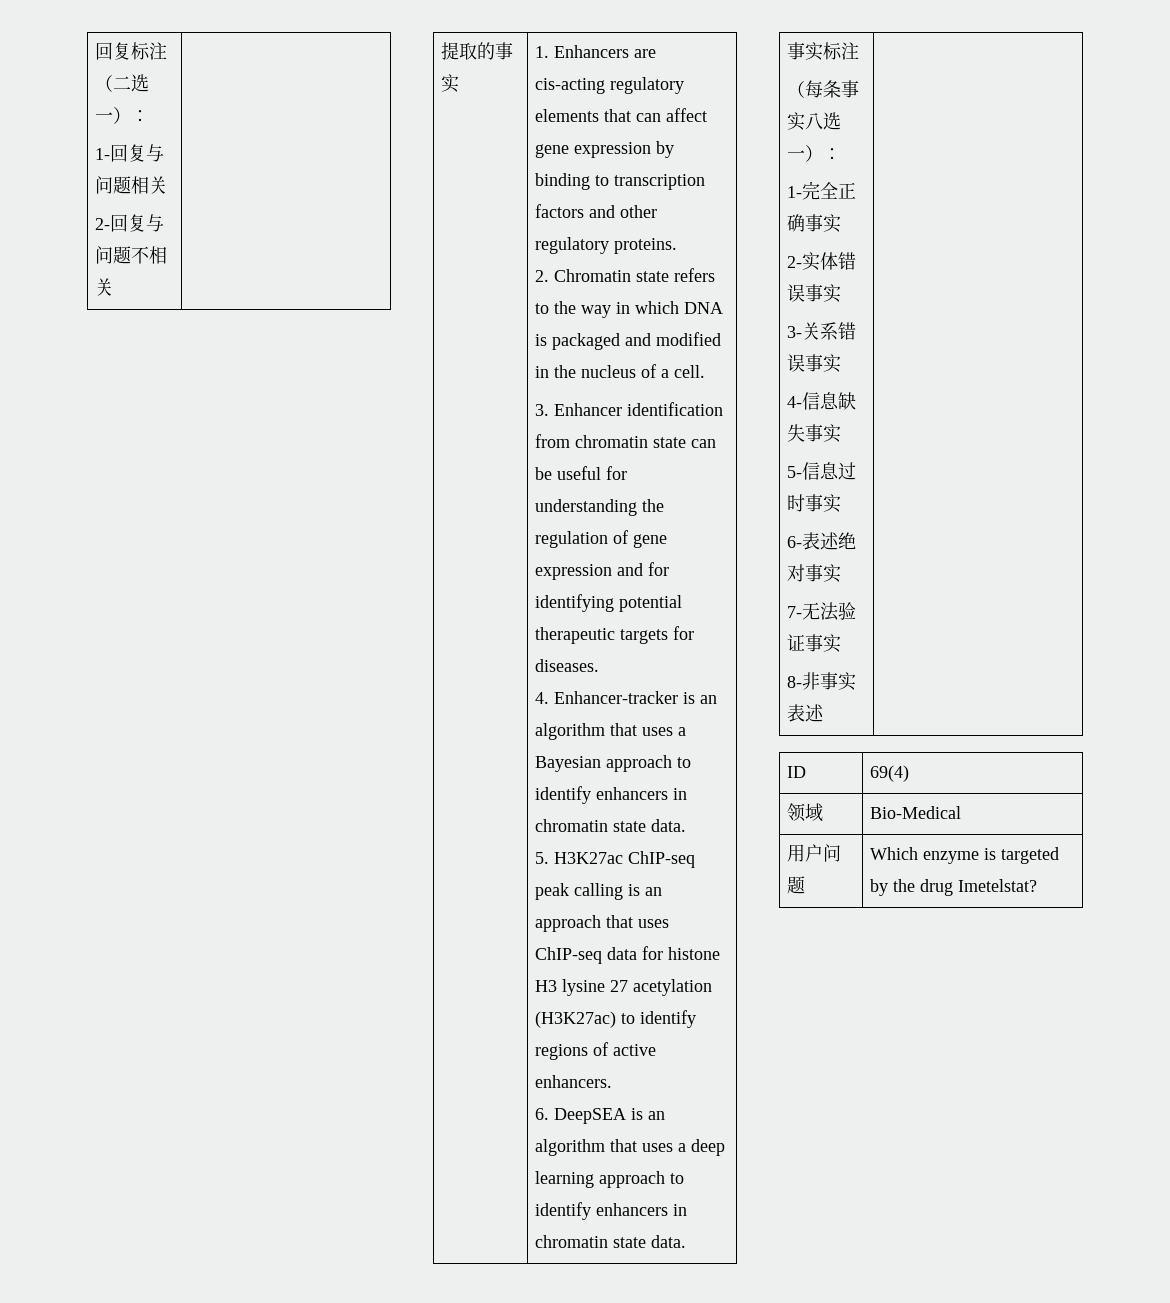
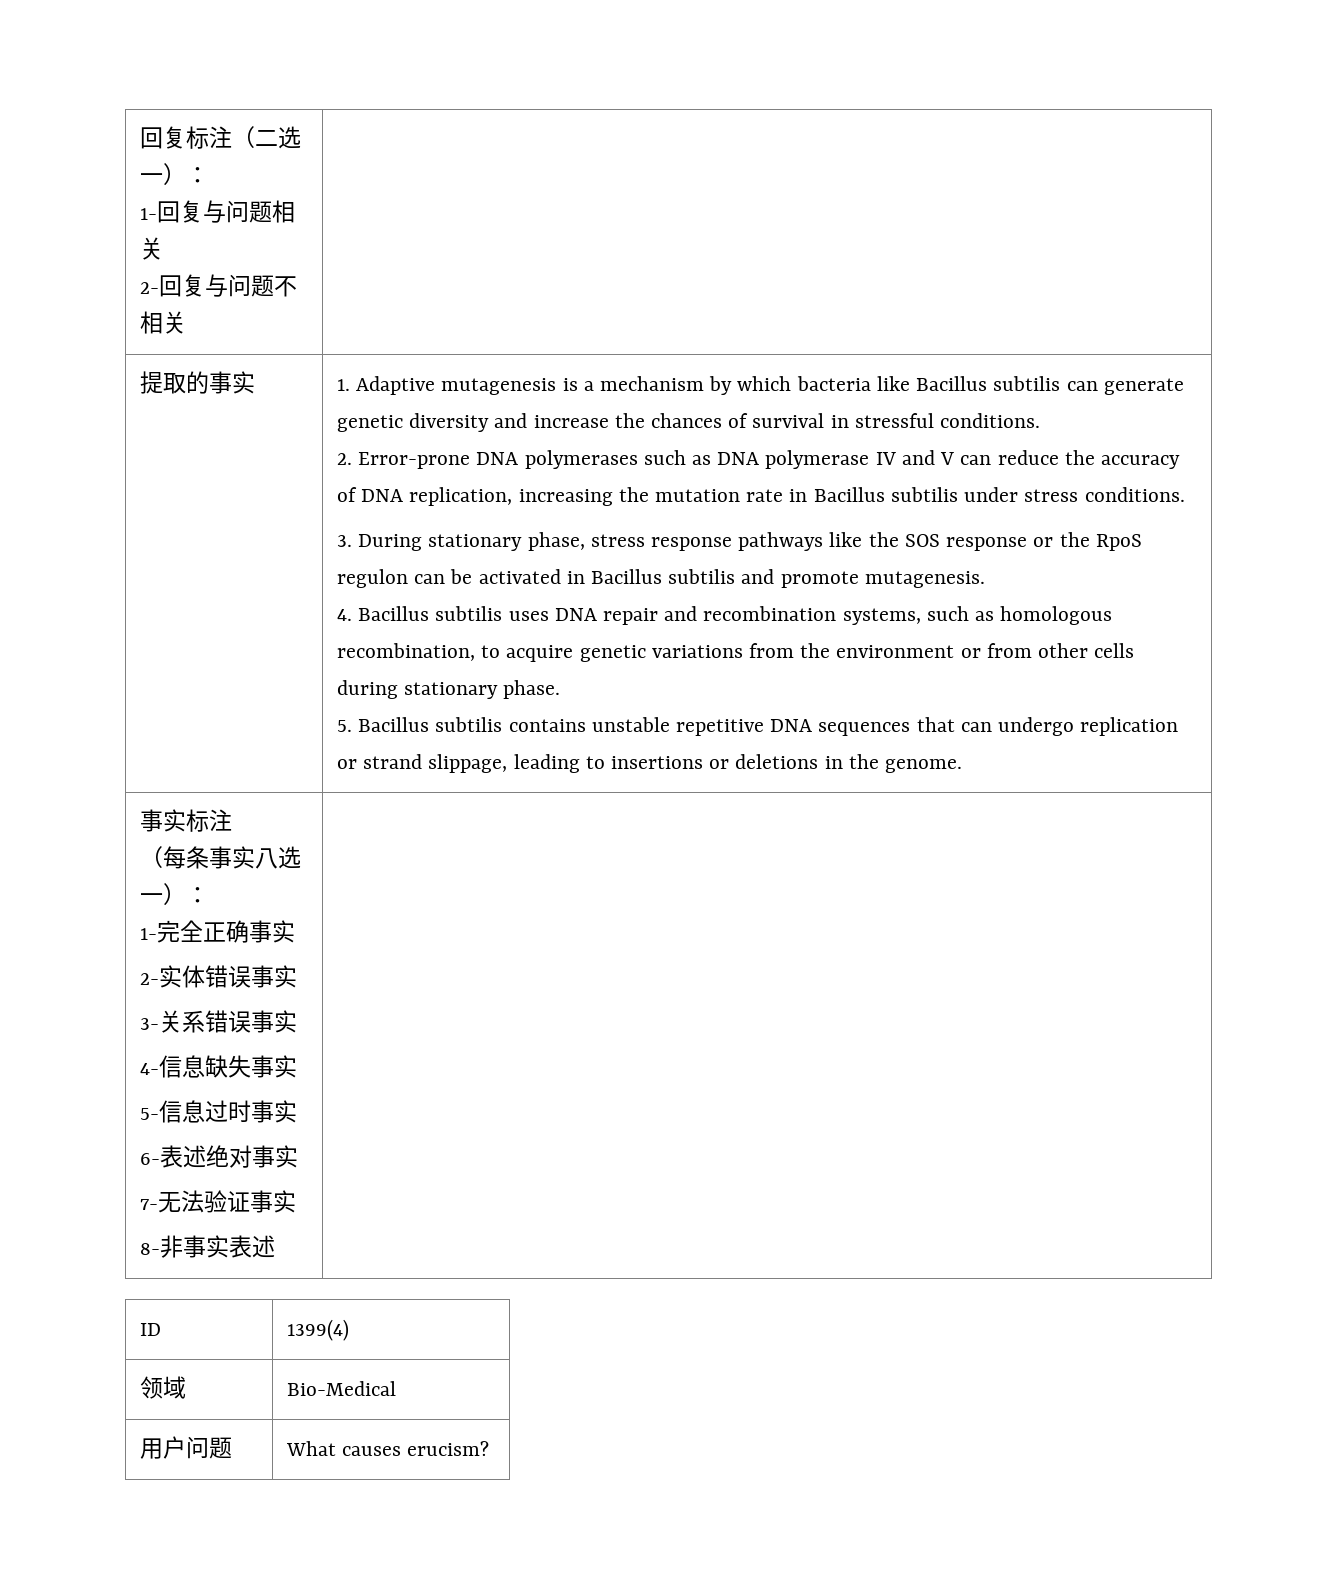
- 1. Enhancers are cis-acting regulatory elements that can affect gene expression by binding to transcription factors and other regulatory proteins.
- 2. Chromatin state refers to the way in which DNA is packaged and modified in the nucleus of a cell.
- 3. Enhancer identification from chromatin state can be useful for understanding the regulation of gene expression and for identifying potential therapeutic targets for diseases.
- 4. Enhancer-tracker is an algorithm that uses a Bayesian approach to identify enhancers in chromatin state data.
- 5. H3K27ac ChIP-seq peak calling is an approach that uses ChIP-seq data for histone H3 lysine 27 acetylation (H3K27ac) to identify regions of active enhancers.
- 6. DeepSEA is an algorithm that uses a deep learning approach to identify enhancers in chromatin state data.
+ 1. Adaptive mutagenesis is a mechanism by which bacteria like Bacillus subtilis can generate genetic diversity and increase the chances of survival in stressful conditions.
+ 2. Error-prone DNA polymerases such as DNA polymerase IV and V can reduce the accuracy of DNA replication, increasing the mutation rate in Bacillus subtilis under stress conditions.
+ 3. During stationary phase, stress response pathways like the SOS response or the RpoS regulon can be activated in Bacillus subtilis and promote mutagenesis.
+ 4. Bacillus subtilis uses DNA repair and recombination systems, such as homologous recombination, to acquire genetic variations from the environment or from other cells during stationary phase.
+ 5. Bacillus subtilis contains unstable repetitive DNA sequences that can undergo replication or strand slippage, leading to insertions or deletions in the genome.
- ID | 69(4)
+ ID | 1399(4)
- 用户问题 | Which enzyme is targeted by the drug Imetelstat?
+ 用户问题 | What causes erucism?

